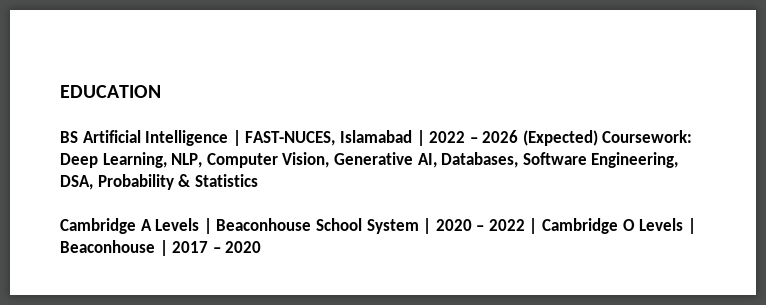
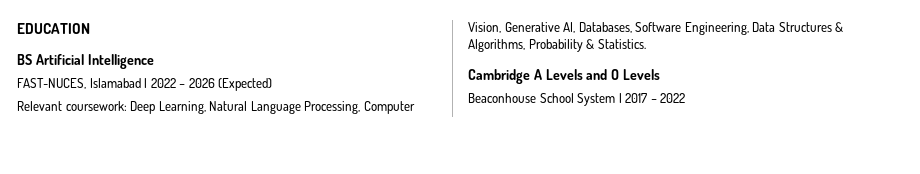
- BS Artificial Intelligence | FAST-NUCES, Islamabad | 2022 – 2026 (Expected) Coursework: Deep Learning, NLP, Computer Vision, Generative AI, Databases, Software Engineering, DSA, Probability & Statistics
+ BS Artificial Intelligence
+ FAST-NUCES, Islamabad | 2022 – 2026 (Expected)
+ Relevant coursework: Deep Learning, Natural Language Processing, Computer Vision, Generative AI, Databases, Software Engineering, Data Structures & Algorithms, Probability & Statistics.
- Cambridge A Levels | Beaconhouse School System | 2020 – 2022 | Cambridge O Levels | Beaconhouse | 2017 – 2020
+ Cambridge A Levels and O Levels
+ Beaconhouse School System | 2017 – 2022

